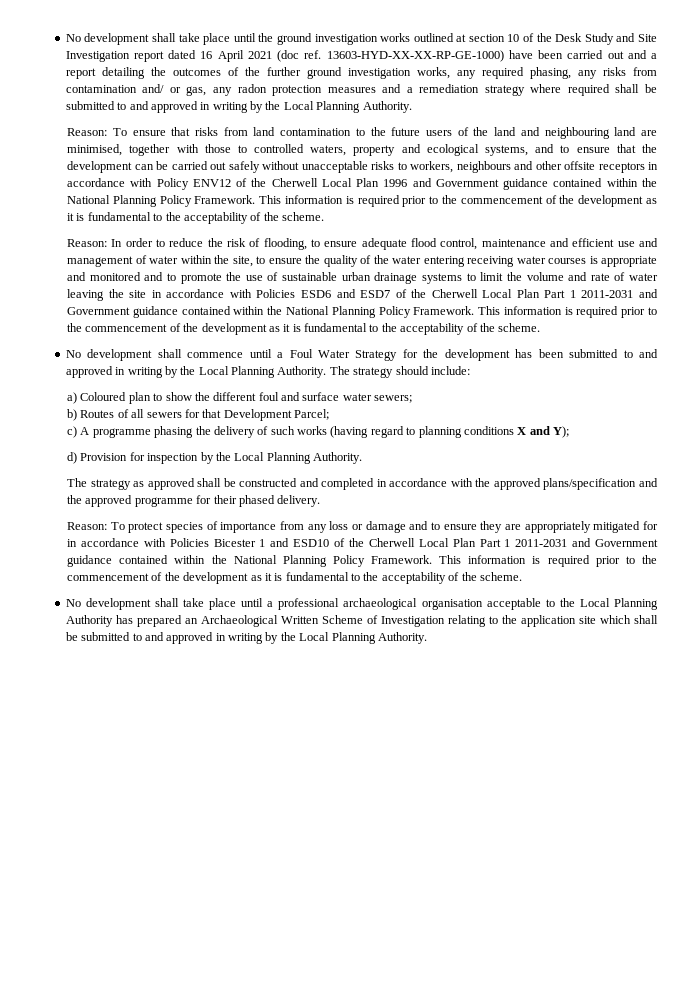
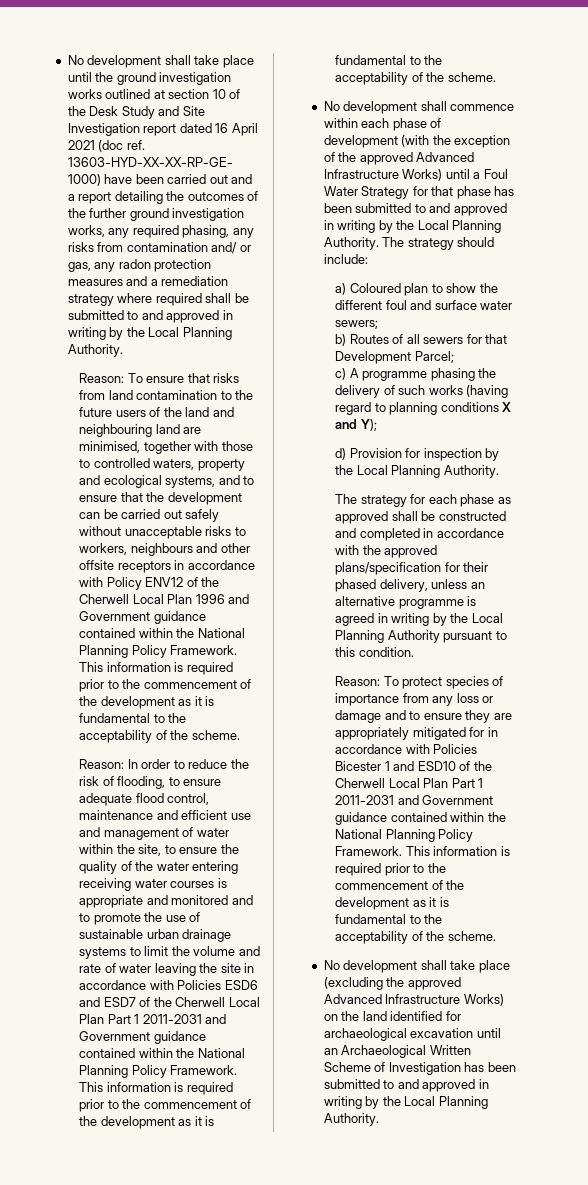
- No development shall commence until a Foul Water Strategy for the development has been submitted to and approved in writing by the Local Planning Authority.
+ No development shall commence within each phase of development (with the exception of the approved Advanced Infrastructure Works) until a Foul Water Strategy for that phase has been submitted to and approved in writing by the Local Planning Authority.
- The strategy as approved shall be constructed and completed in accordance with the approved plans/specification and the approved programme for their phased delivery.
+ The strategy for each phase as approved shall be constructed and completed in accordance with the approved plans/specification for their phased delivery, unless an alternative programme is agreed in writing by the Local Planning Authority pursuant to this condition.
- No development shall take place until a professional archaeological organisation acceptable to the Local Planning Authority has prepared an Archaeological Written Scheme of Investigation relating to the application site which shall be submitted to and approved in writing by the Local Planning Authority.
+ No development shall take place (excluding the approved Advanced Infrastructure Works) on the land identified for archaeological excavation until an Archaeological Written Scheme of Investigation has been submitted to and approved in writing by the Local Planning Authority.

